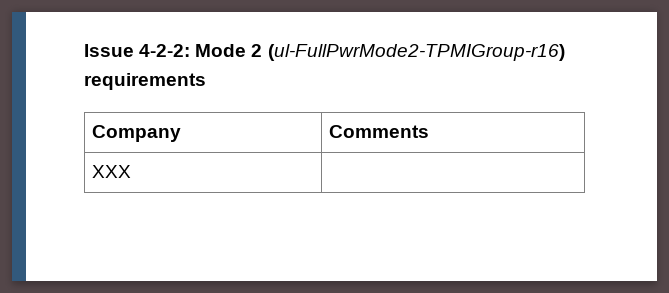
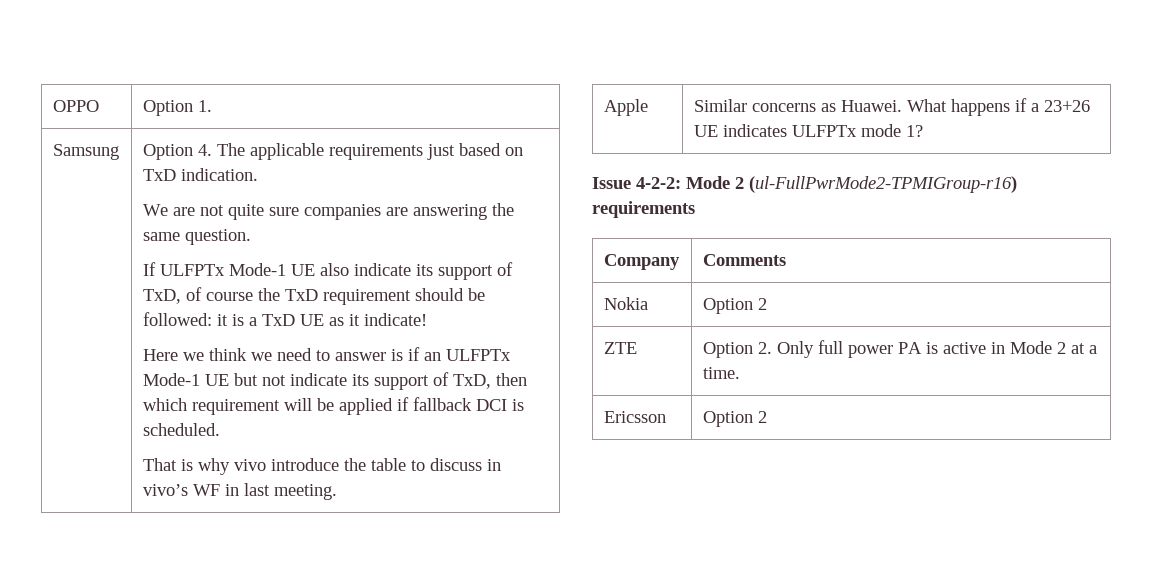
+ OPPO | Option 1.
+ Samsung | Option 4. The applicable requirements just based on TxD indication.
+ We are not quite sure companies are answering the same question.
+ If ULFPTx Mode-1 UE also indicate its support of TxD, of course the TxD requirement should be followed: it is a TxD UE as it indicate!
+ Here we think we need to answer is if an ULFPTx Mode-1 UE but not indicate its support of TxD, then which requirement will be applied if fallback DCI is scheduled.
+ That is why vivo introduce the table to discuss in vivo’s WF in last meeting.
+ Apple | Similar concerns as Huawei. What happens if a 23+26 UE indicates ULFPTx mode 1?
- XXX |
+ Nokia | Option 2
+ ZTE | Option 2. Only full power PA is active in Mode 2 at a time.
+ Ericsson | Option 2

